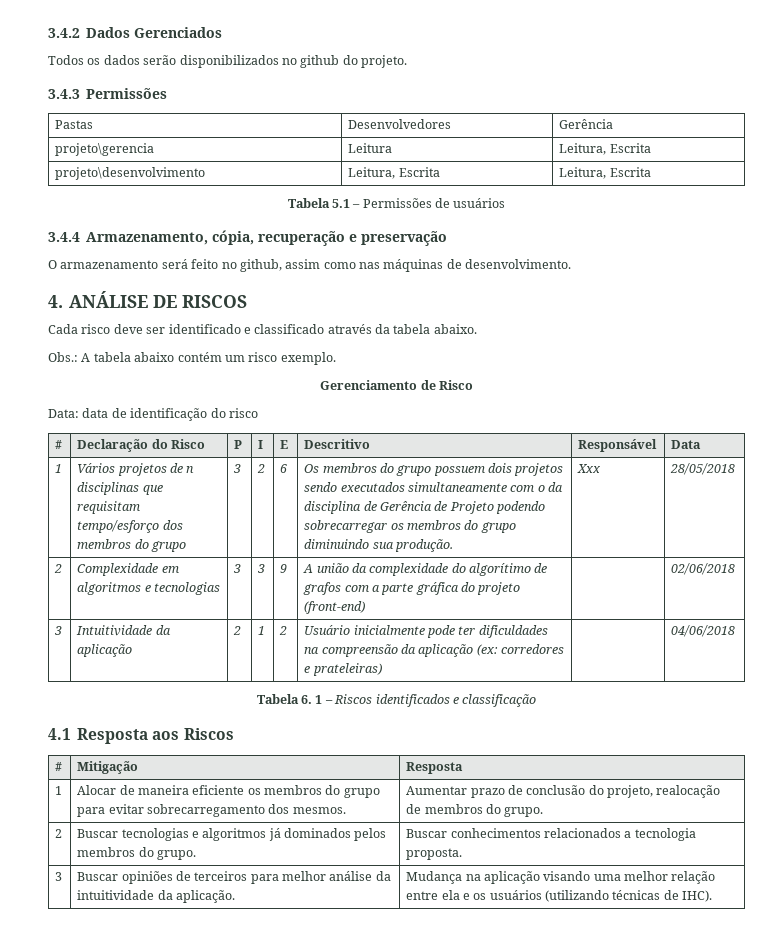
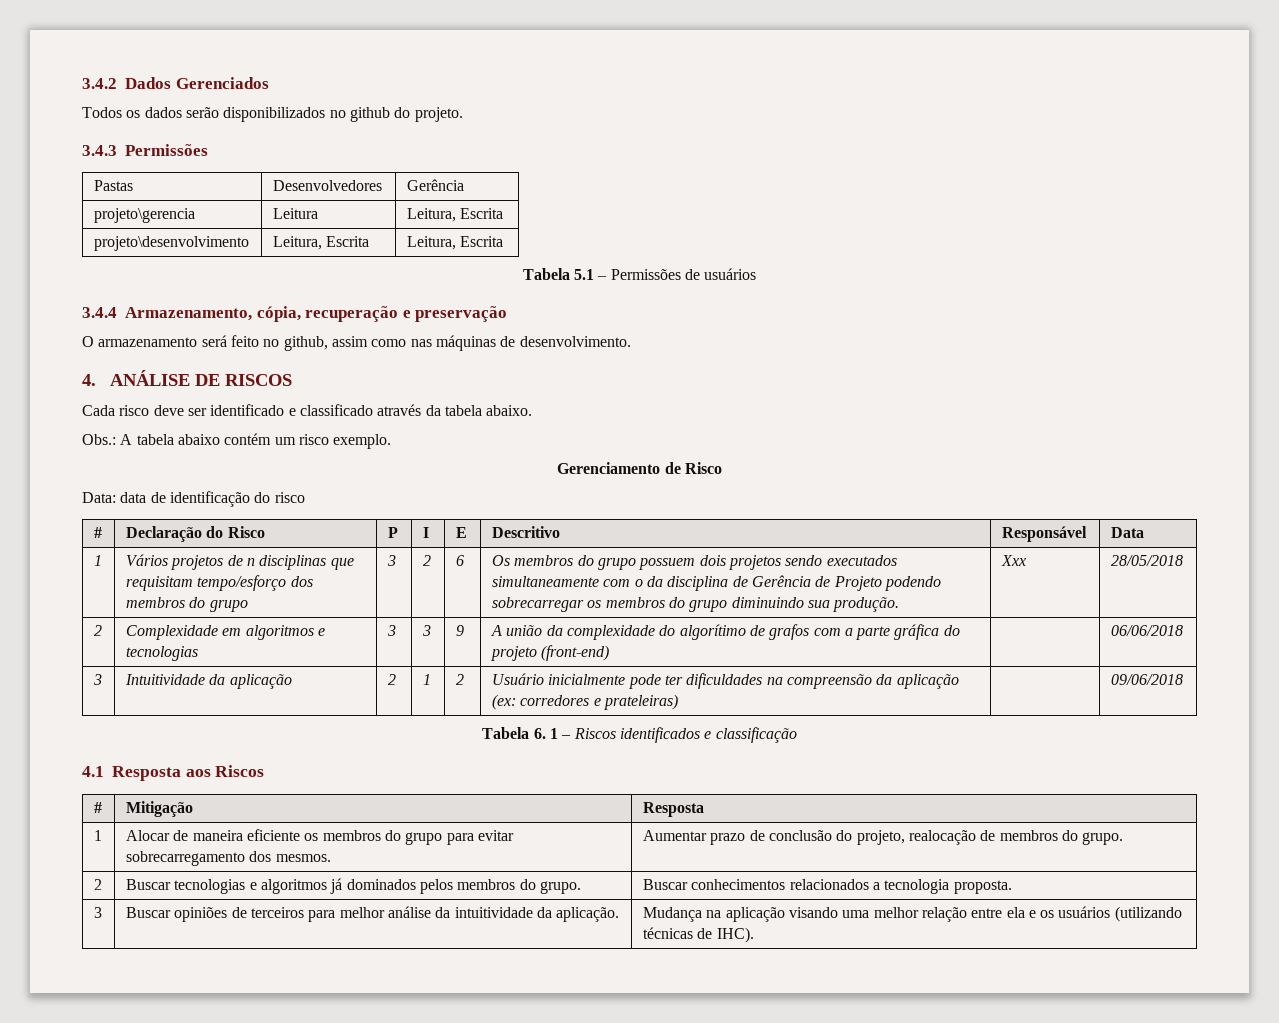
- 2 | Complexidade em algoritmos e tecnologias | 3 | 3 | 9 | A união da complexidade do algorítimo de grafos com a parte gráfica do projeto (front-end) | | 02/06/2018
+ 2 | Complexidade em algoritmos e tecnologias | 3 | 3 | 9 | A união da complexidade do algorítimo de grafos com a parte gráfica do projeto (front-end) | | 06/06/2018
- 3 | Intuitividade da aplicação | 2 | 1 | 2 | Usuário inicialmente pode ter dificuldades na compreensão da aplicação (ex: corredores e prateleiras) | | 04/06/2018
+ 3 | Intuitividade da aplicação | 2 | 1 | 2 | Usuário inicialmente pode ter dificuldades na compreensão da aplicação (ex: corredores e prateleiras) | | 09/06/2018

